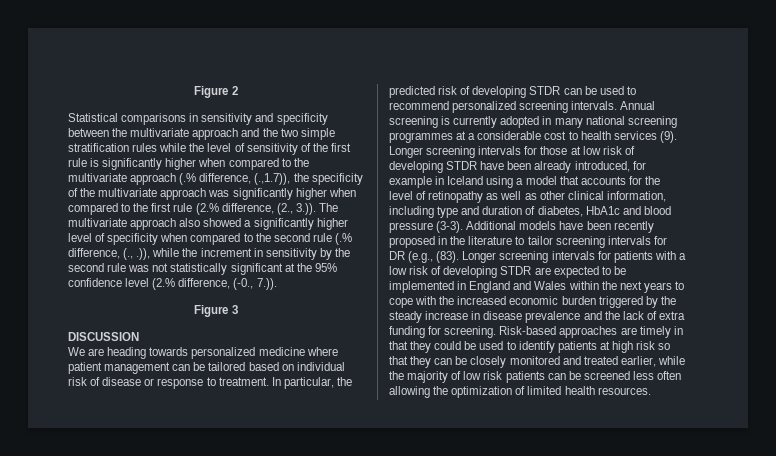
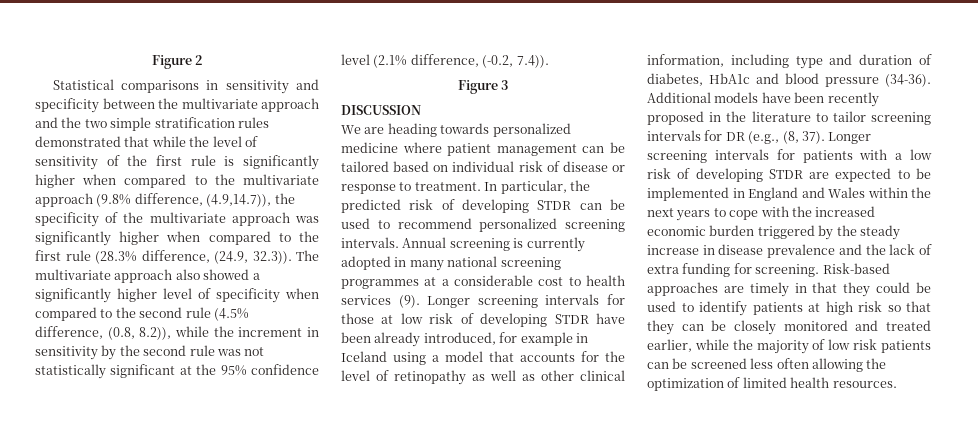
- Statistical comparisons in sensitivity and specificity between the multivariate approach and the two simple stratification rules while the level of sensitivity of the first rule is significantly higher when compared to the multivariate approach (.% difference, (.,1.7)), the specificity of the multivariate approach was significantly higher when compared to the first rule (2.% difference, (2., 3.)). The multivariate approach also showed a significantly higher level of specificity when compared to the second rule (.% difference, (., .)), while the increment in sensitivity by the second rule was not statistically significant at the 95% confidence level (2.% difference, (-0., 7.)).
+ Statistical comparisons in sensitivity and specificity between the multivariate approach and the two simple stratification rules demonstrated that while the level of sensitivity of the first rule is significantly higher when compared to the multivariate approach (9.8% difference, (4.9,14.7)), the specificity of the multivariate approach was significantly higher when compared to the first rule (28.3% difference, (24.9, 32.3)). The multivariate approach also showed a significantly higher level of specificity when compared to the second rule (4.5% difference, (0.8, 8.2)), while the increment in sensitivity by the second rule was not statistically significant at the 95% confidence level (2.1% difference, (-0.2, 7.4)).
- Longer screening intervals for those at low risk of developing STDR have been already introduced, for example in Iceland using a model that accounts for the level of retinopathy as well as other clinical information, including type and duration of diabetes, HbA1c and blood pressure (3-3).
+ Longer screening intervals for those at low risk of developing STDR have been already introduced, for example in Iceland using a model that accounts for the level of retinopathy as well as other clinical information, including type and duration of diabetes, HbA1c and blood pressure (34-36).
- Additional models have been recently proposed in the literature to tailor screening intervals for DR (e.g., (83).
+ Additional models have been recently proposed in the literature to tailor screening intervals for DR (e.g., (8, 37).

